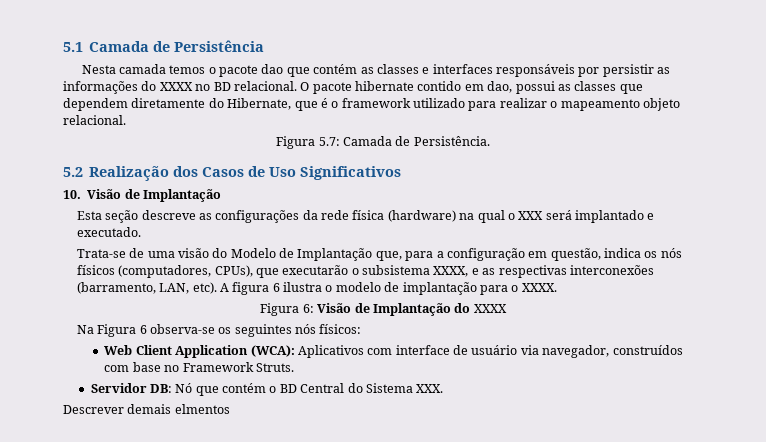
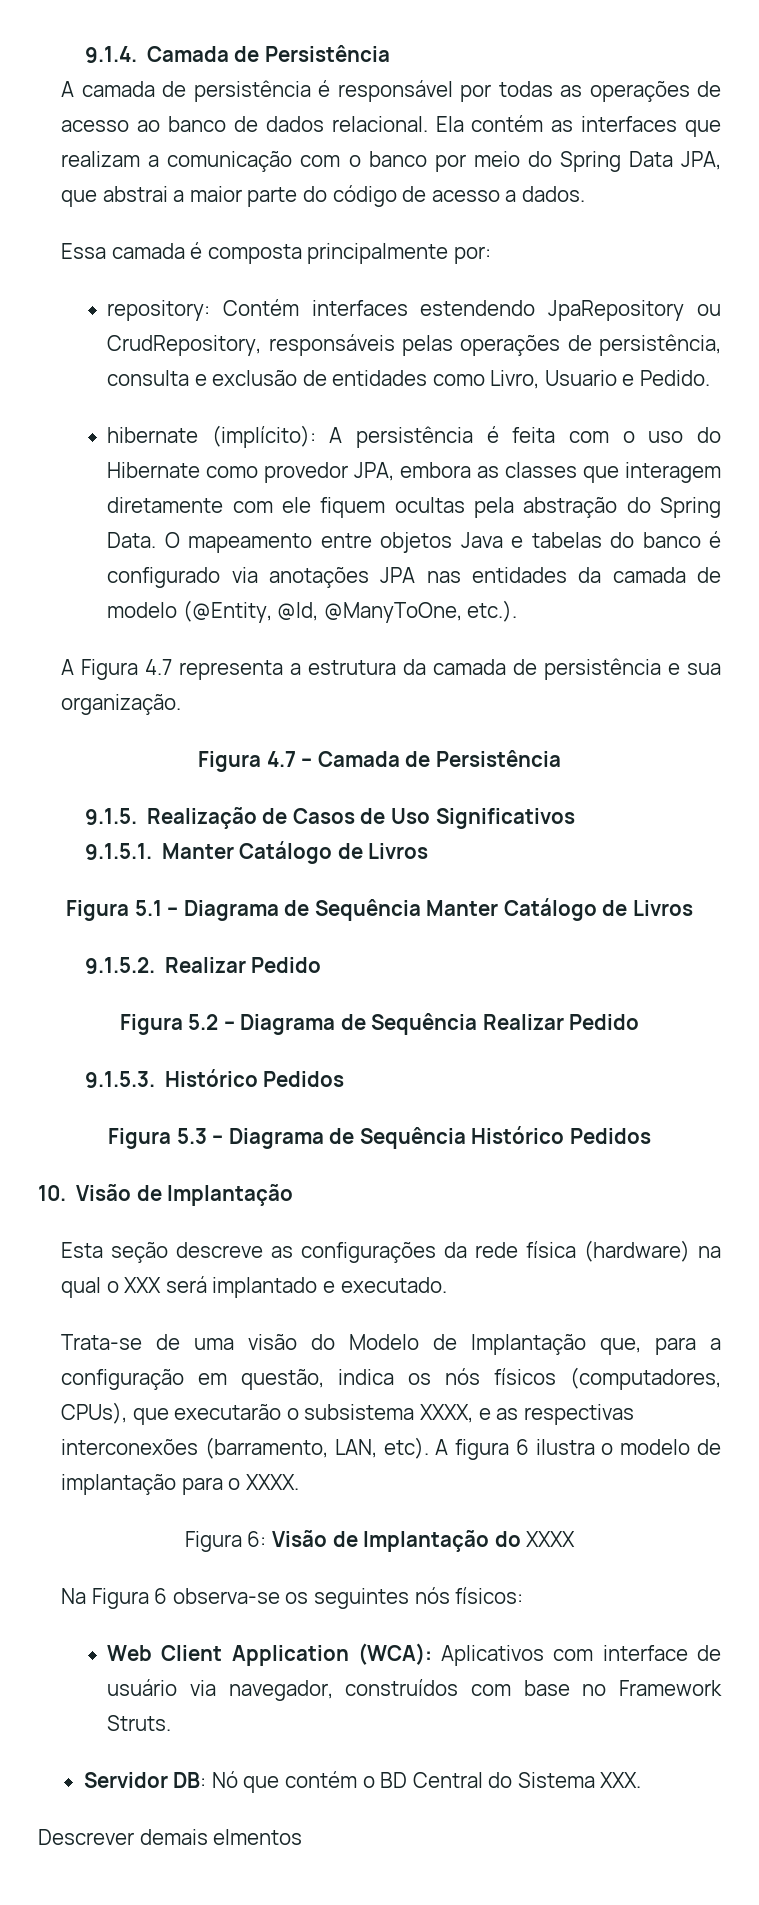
- 5.1 Camada de Persistência
- Nesta camada temos o pacote dao que contém as classes e interfaces responsáveis por persistir as informações do XXXX no BD relacional. O pacote hibernate contido em dao, possui as classes que dependem diretamente do Hibernate, que é o framework utilizado para realizar o mapeamento objeto relacional.
- Figura 5.7: Camada de Persistência.
- 5.2 Realização dos Casos de Uso Significativos
+ 9.1.4. Camada de Persistência
+ A camada de persistência é responsável por todas as operações de acesso ao banco de dados relacional. Ela contém as interfaces que realizam a comunicação com o banco por meio do Spring Data JPA, que abstrai a maior parte do código de acesso a dados.
+ Essa camada é composta principalmente por:
+ repository: Contém interfaces estendendo JpaRepository ou CrudRepository, responsáveis pelas operações de persistência, consulta e exclusão de entidades como Livro, Usuario e Pedido.
+ hibernate (implícito): A persistência é feita com o uso do Hibernate como provedor JPA, embora as classes que interagem diretamente com ele fiquem ocultas pela abstração do Spring Data. O mapeamento entre objetos Java e tabelas do banco é configurado via anotações JPA nas entidades da camada de modelo (@Entity, @Id, @ManyToOne, etc.).
+ A Figura 4.7 representa a estrutura da camada de persistência e sua organização.
+ Figura 4.7 – Camada de Persistência
+ 9.1.5. Realização de Casos de Uso Significativos
+ 9.1.5.1. Manter Catálogo de Livros
+ Figura 5.1 – Diagrama de Sequência Manter Catálogo de Livros
+ 9.1.5.2. Realizar Pedido
+ Figura 5.2 – Diagrama de Sequência Realizar Pedido
+ 9.1.5.3. Histórico Pedidos
+ Figura 5.3 – Diagrama de Sequência Histórico Pedidos

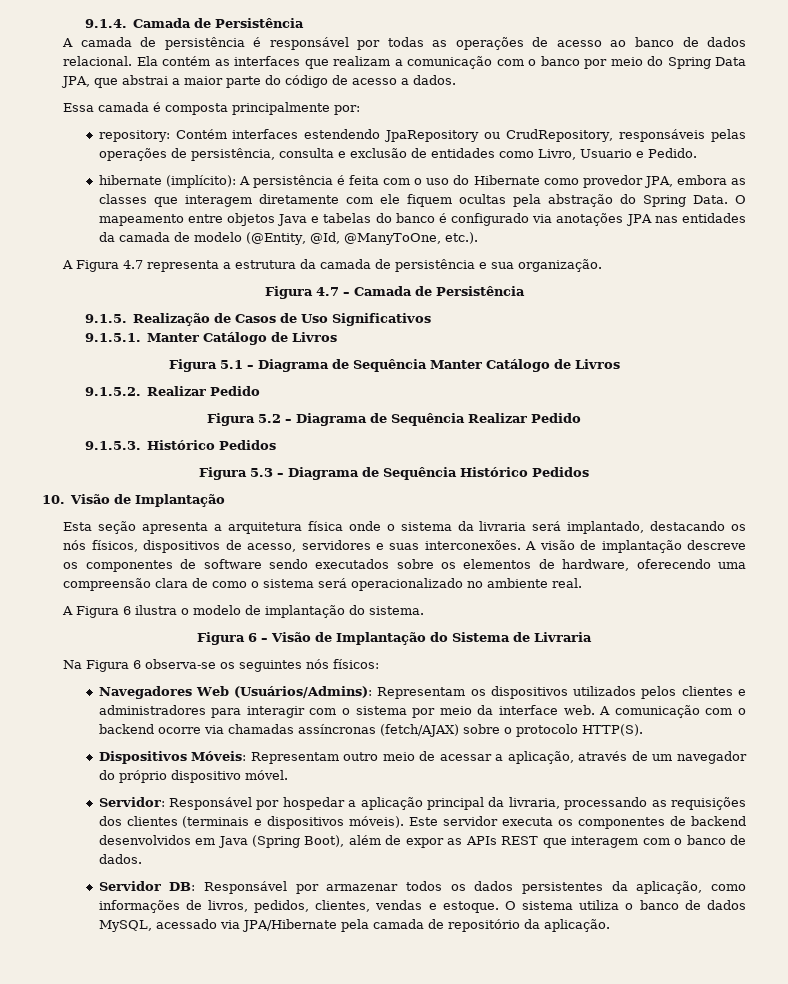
- Esta seção descreve as configurações da rede física (hardware) na qual o XXX será implantado e executado.
- Trata-se de uma visão do Modelo de Implantação que, para a configuração em questão, indica os nós físicos (computadores, CPUs), que executarão o subsistema XXXX, e as respectivas interconexões (barramento, LAN, etc). A figura 6 ilustra o modelo de implantação para o XXXX.
- Figura 6: Visão de Implantação do XXXX
+ Esta seção apresenta a arquitetura física onde o sistema da livraria será implantado, destacando os nós físicos, dispositivos de acesso, servidores e suas interconexões. A visão de implantação descreve os componentes de software sendo executados sobre os elementos de hardware, oferecendo uma compreensão clara de como o sistema será operacionalizado no ambiente real.
+ A Figura 6 ilustra o modelo de implantação do sistema.
+ Figura 6 – Visão de Implantação do Sistema de Livraria
- Web Client Application (WCA): Aplicativos com interface de usuário via navegador, construídos com base no Framework Struts.
- Servidor DB: Nó que contém o BD Central do Sistema XXX.
- Descrever demais elmentos
+ Navegadores Web (Usuários/Admins): Representam os dispositivos utilizados pelos clientes e administradores para interagir com o sistema por meio da interface web. A comunicação com o backend ocorre via chamadas assíncronas (fetch/AJAX) sobre o protocolo HTTP(S).
+ Dispositivos Móveis: Representam outro meio de acessar a aplicação, através de um navegador do próprio dispositivo móvel.
+ Servidor: Responsável por hospedar a aplicação principal da livraria, processando as requisições dos clientes (terminais e dispositivos móveis). Este servidor executa os componentes de backend desenvolvidos em Java (Spring Boot), além de expor as APIs REST que interagem com o banco de dados.
+ Servidor DB: Responsável por armazenar todos os dados persistentes da aplicação, como informações de livros, pedidos, clientes, vendas e estoque. O sistema utiliza o banco de dados MySQL, acessado via JPA/Hibernate pela camada de repositório da aplicação.

